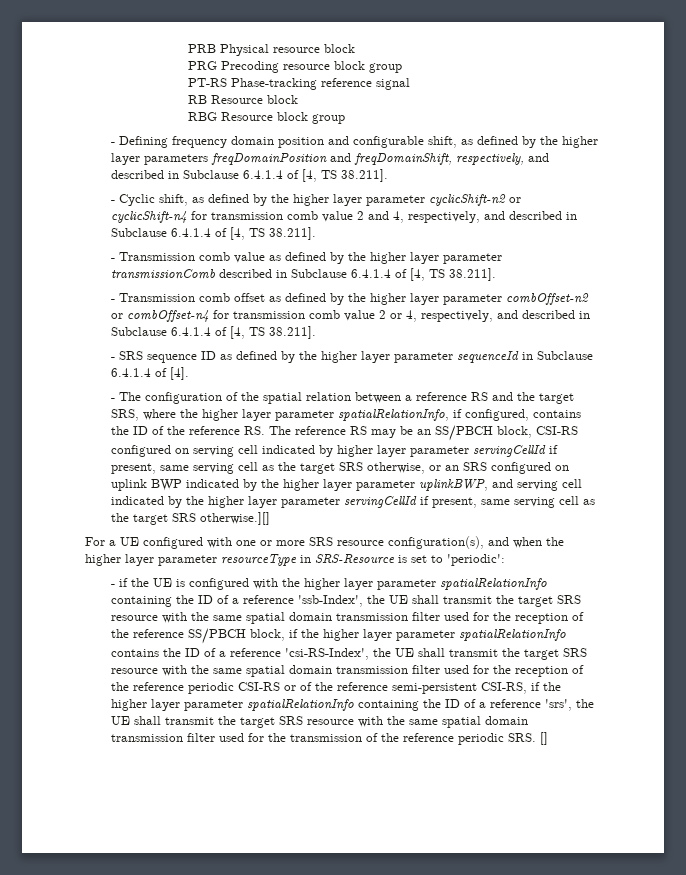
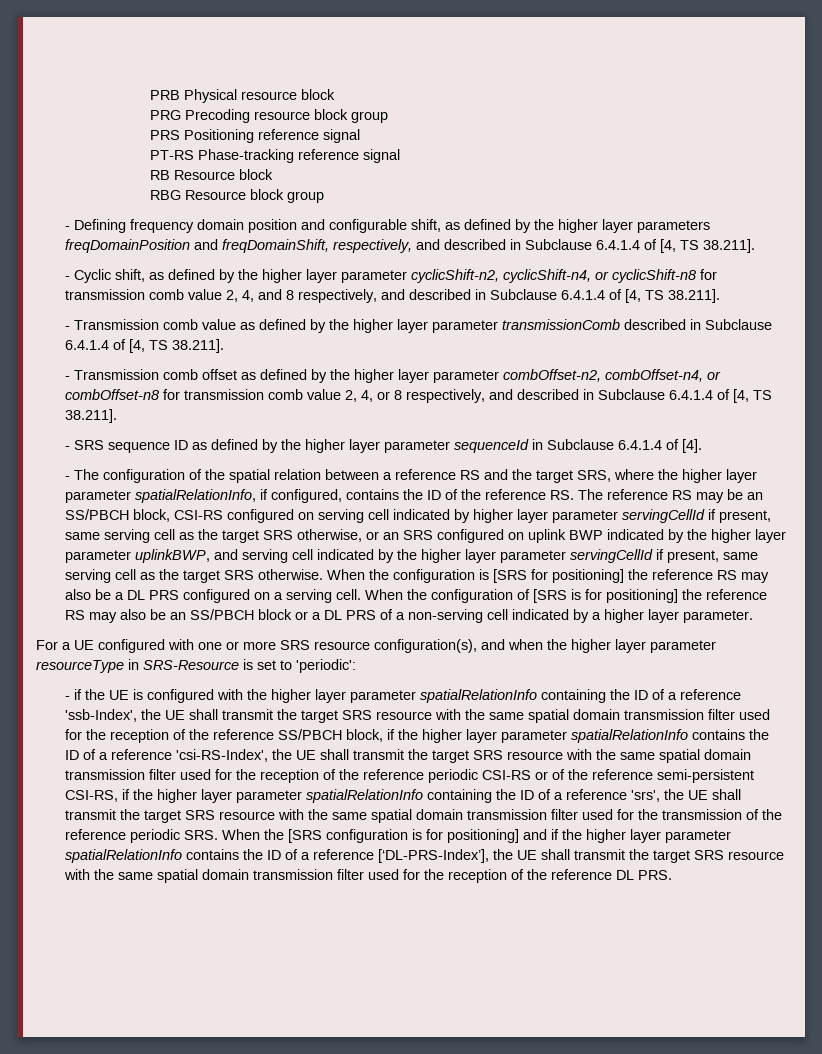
+ PRS Positioning reference signal
- - Cyclic shift, as defined by the higher layer parameter cyclicShift-n2 or cyclicShift-n4 for transmission comb value 2 and 4, respectively, and described in Subclause 6.4.1.4 of [4, TS 38.211].
+ - Cyclic shift, as defined by the higher layer parameter cyclicShift-n2, cyclicShift-n4, or cyclicShift-n8 for transmission comb value 2, 4, and 8 respectively, and described in Subclause 6.4.1.4 of [4, TS 38.211].
- - Transmission comb offset as defined by the higher layer parameter combOffset-n2 or combOffset-n4 for transmission comb value 2 or 4, respectively, and described in Subclause 6.4.1.4 of [4, TS 38.211].
+ - Transmission comb offset as defined by the higher layer parameter combOffset-n2, combOffset-n4, or combOffset-n8 for transmission comb value 2, 4, or 8 respectively, and described in Subclause 6.4.1.4 of [4, TS 38.211].
- - The configuration of the spatial relation between a reference RS and the target SRS, where the higher layer parameter spatialRelationInfo, if configured, contains the ID of the reference RS. The reference RS may be an SS/PBCH block, CSI-RS configured on serving cell indicated by higher layer parameter servingCellId if present, same serving cell as the target SRS otherwise, or an SRS configured on uplink BWP indicated by the higher layer parameter uplinkBWP, and serving cell indicated by the higher layer parameter servingCellId if present, same serving cell as the target SRS otherwise.][]
+ - The configuration of the spatial relation between a reference RS and the target SRS, where the higher layer parameter spatialRelationInfo, if configured, contains the ID of the reference RS. The reference RS may be an SS/PBCH block, CSI-RS configured on serving cell indicated by higher layer parameter servingCellId if present, same serving cell as the target SRS otherwise, or an SRS configured on uplink BWP indicated by the higher layer parameter uplinkBWP, and serving cell indicated by the higher layer parameter servingCellId if present, same serving cell as the target SRS otherwise. When the configuration is [SRS for positioning] the reference RS may also be a DL PRS configured on a serving cell. When the configuration of [SRS is for positioning] the reference RS may also be an SS/PBCH block or a DL PRS of a non-serving cell indicated by a higher layer parameter.
- - if the UE is configured with the higher layer parameter spatialRelationInfo containing the ID of a reference 'ssb-Index', the UE shall transmit the target SRS resource with the same spatial domain transmission filter used for the reception of the reference SS/PBCH block, if the higher layer parameter spatialRelationInfo contains the ID of a reference 'csi-RS-Index', the UE shall transmit the target SRS resource with the same spatial domain transmission filter used for the reception of the reference periodic CSI-RS or of the reference semi-persistent CSI-RS, if the higher layer parameter spatialRelationInfo containing the ID of a reference 'srs', the UE shall transmit the target SRS resource with the same spatial domain transmission filter used for the transmission of the reference periodic SRS. []
+ - if the UE is configured with the higher layer parameter spatialRelationInfo containing the ID of a reference 'ssb-Index', the UE shall transmit the target SRS resource with the same spatial domain transmission filter used for the reception of the reference SS/PBCH block, if the higher layer parameter spatialRelationInfo contains the ID of a reference 'csi-RS-Index', the UE shall transmit the target SRS resource with the same spatial domain transmission filter used for the reception of the reference periodic CSI-RS or of the reference semi-persistent CSI-RS, if the higher layer parameter spatialRelationInfo containing the ID of a reference 'srs', the UE shall transmit the target SRS resource with the same spatial domain transmission filter used for the transmission of the reference periodic SRS. When the [SRS configuration is for positioning] and if the higher layer parameter spatialRelationInfo contains the ID of a reference [‘DL-PRS-Index’], the UE shall transmit the target SRS resource with the same spatial domain transmission filter used for the reception of the reference DL PRS.

